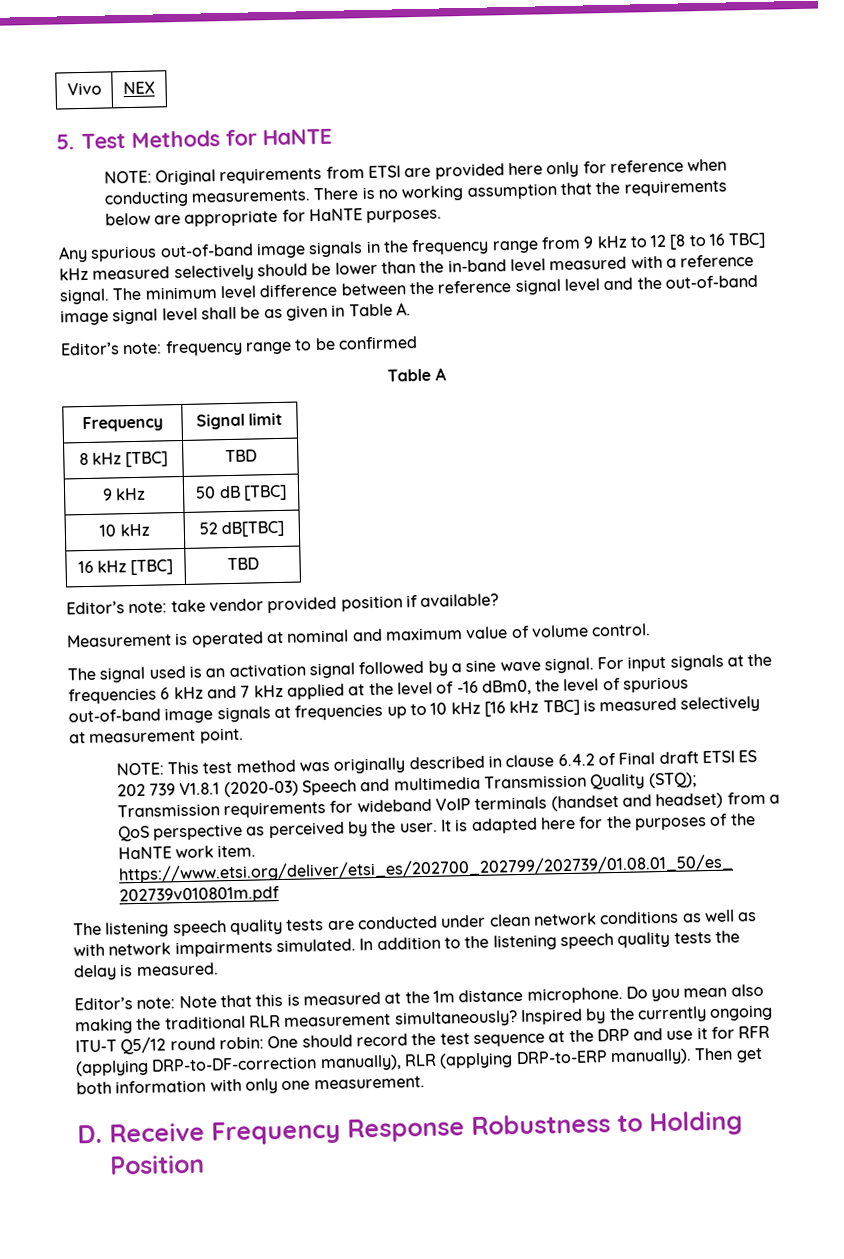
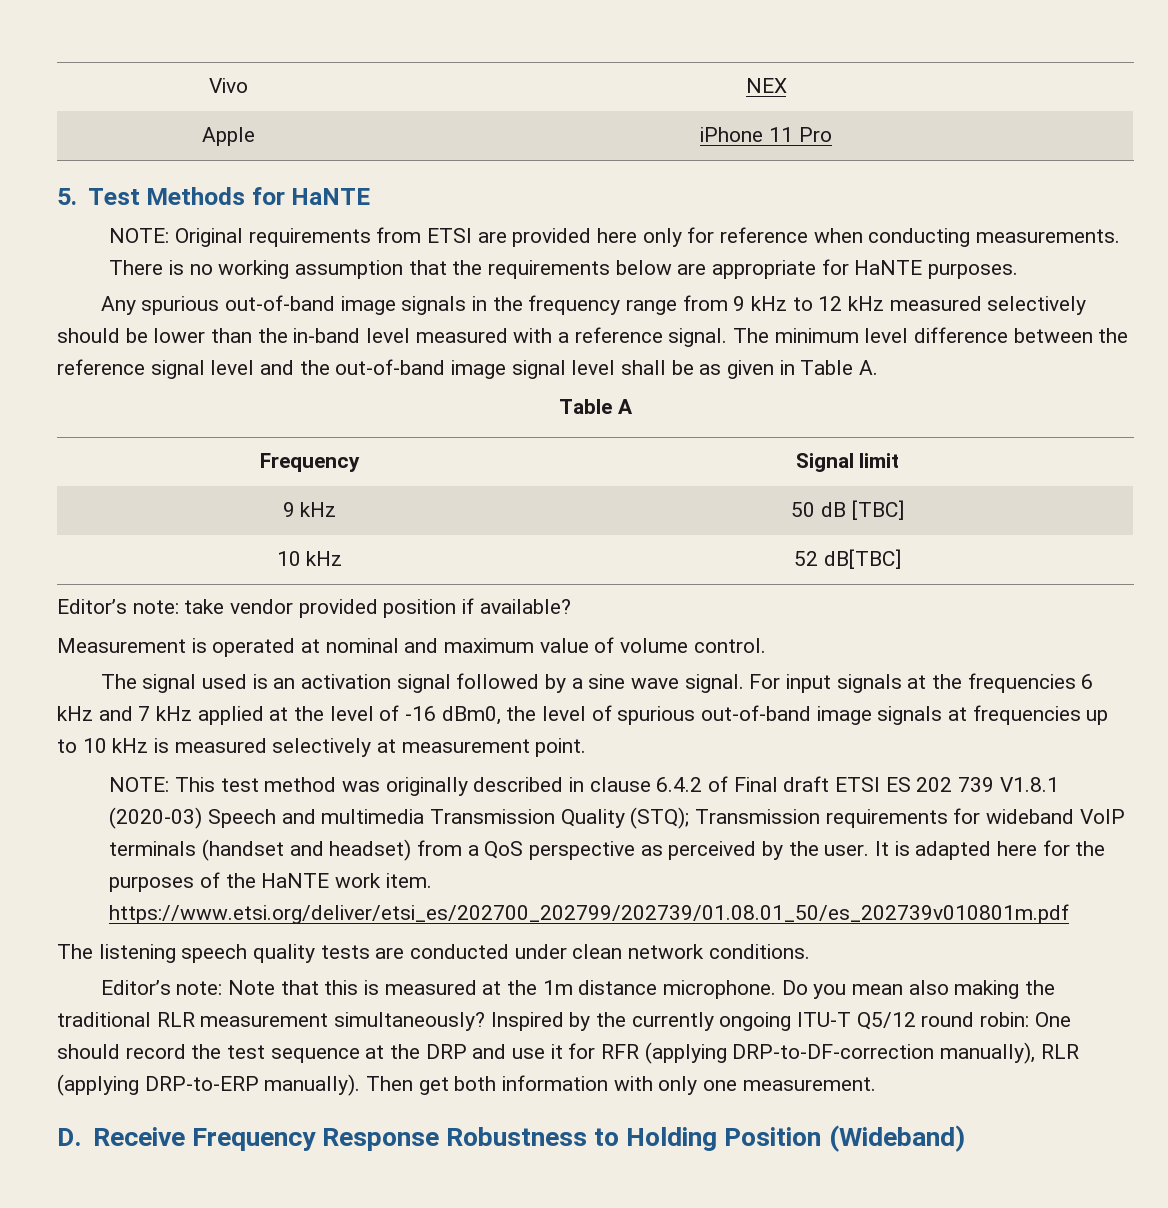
+ Apple | iPhone 11 Pro
- Any spurious out-of-band image signals in the frequency range from 9 kHz to 12 [8 to 16 TBC] kHz measured selectively should be lower than the in-band level measured with a reference signal.
+ Any spurious out-of-band image signals in the frequency range from 9 kHz to 12 kHz measured selectively should be lower than the in-band level measured with a reference signal.
- Editor’s note: frequency range to be confirmed
- 8 kHz [TBC] | TBD
- 16 kHz [TBC] | TBD
- For input signals at the frequencies 6 kHz and 7 kHz applied at the level of -16 dBm0, the level of spurious out-of-band image signals at frequencies up to 10 kHz [16 kHz TBC] is measured selectively at measurement point.
+ For input signals at the frequencies 6 kHz and 7 kHz applied at the level of -16 dBm0, the level of spurious out-of-band image signals at frequencies up to 10 kHz is measured selectively at measurement point.
- The listening speech quality tests are conducted under clean network conditions as well as with network impairments simulated. In addition to the listening speech quality tests the delay is measured.
+ The listening speech quality tests are conducted under clean network conditions.
- D. Receive Frequency Response Robustness to Holding Position
+ D. Receive Frequency Response Robustness to Holding Position (Wideband)

